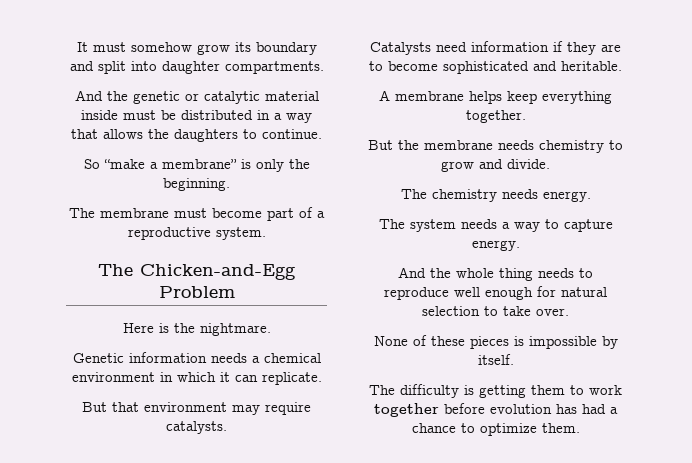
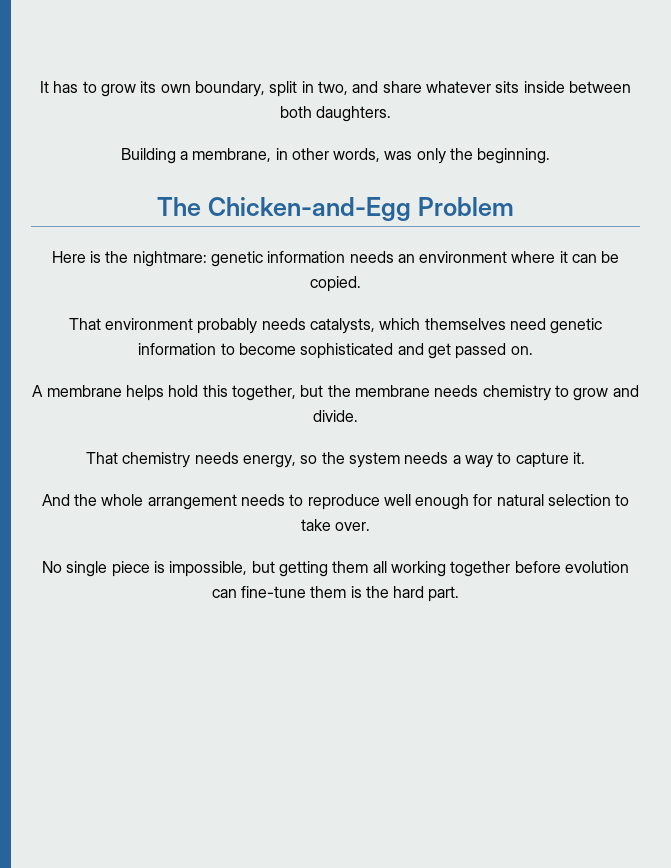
- It must somehow grow its boundary and split into daughter compartments.
- And the genetic or catalytic material inside must be distributed in a way that allows the daughters to continue.
- So “make a membrane” is only the beginning.
- The membrane must become part of a reproductive system.
+ It has to grow its own boundary, split in two, and share whatever sits inside between both daughters.
+ Building a membrane, in other words, was only the beginning.
- Here is the nightmare.
- Genetic information needs a chemical environment in which it can replicate.
- But that environment may require catalysts.
- Catalysts need information if they are to become sophisticated and heritable.
+ Here is the nightmare: genetic information needs an environment where it can be copied.
+ That environment probably needs catalysts, which themselves need genetic information to become sophisticated and get passed on.
- A membrane helps keep everything together.
- But the membrane needs chemistry to grow and divide.
+ A membrane helps hold this together, but the membrane needs chemistry to grow and divide.
- The chemistry needs energy.
- The system needs a way to capture energy.
+ That chemistry needs energy, so the system needs a way to capture it.
- And the whole thing needs to reproduce well enough for natural selection to take over.
+ And the whole arrangement needs to reproduce well enough for natural selection to take over.
- None of these pieces is impossible by itself.
- The difficulty is getting them to work together before evolution has had a chance to optimize them.
+ No single piece is impossible, but getting them all working together before evolution can fine-tune them is the hard part.

